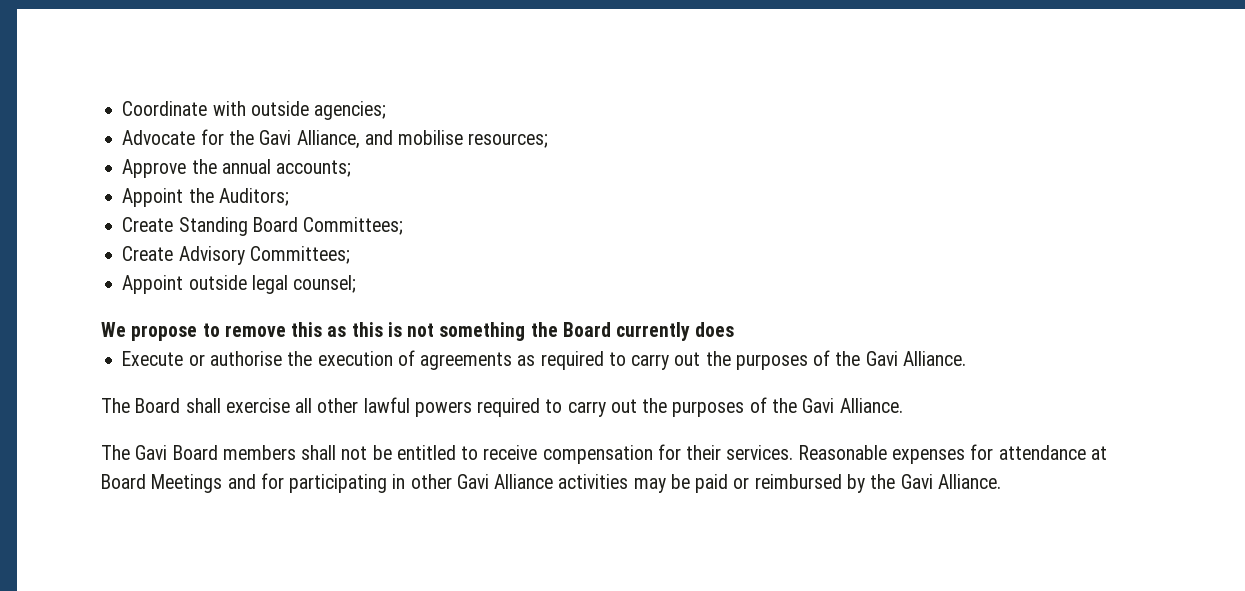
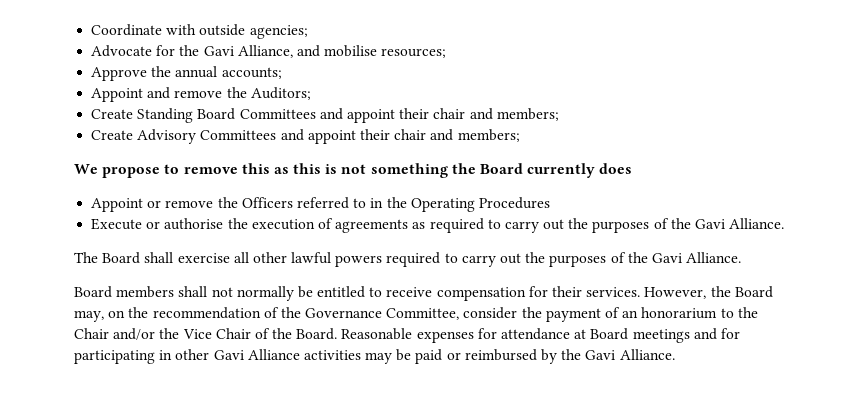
- Appoint the Auditors;
+ Appoint and remove the Auditors;
- Create Standing Board Committees;
- Create Advisory Committees;
- Appoint outside legal counsel;
+ Create Standing Board Committees and appoint their chair and members;
+ Create Advisory Committees and appoint their chair and members;
+ Appoint or remove the Officers referred to in the Operating Procedures
- The Gavi Board members shall not be entitled to receive compensation for their services.
+ Board members shall not normally be entitled to receive compensation for their services.
+ However, the Board may, on the recommendation of the Governance Committee, consider the payment of an honorarium to the Chair and/or the Vice Chair of the Board.
- Reasonable expenses for attendance at Board Meetings and for participating in other Gavi Alliance activities may be paid or reimbursed by the Gavi Alliance.
+ Reasonable expenses for attendance at Board meetings and for participating in other Gavi Alliance activities may be paid or reimbursed by the Gavi Alliance.

